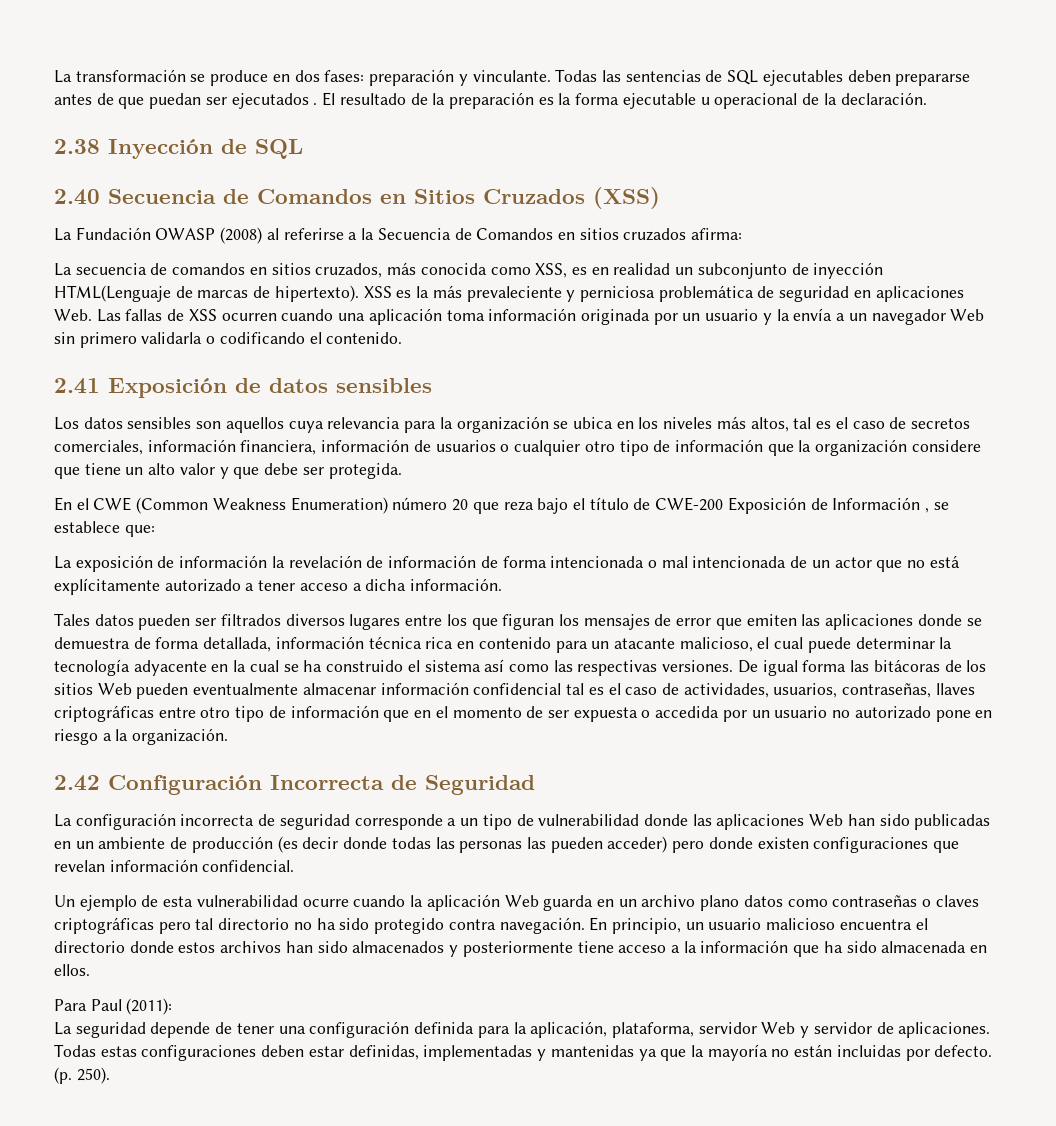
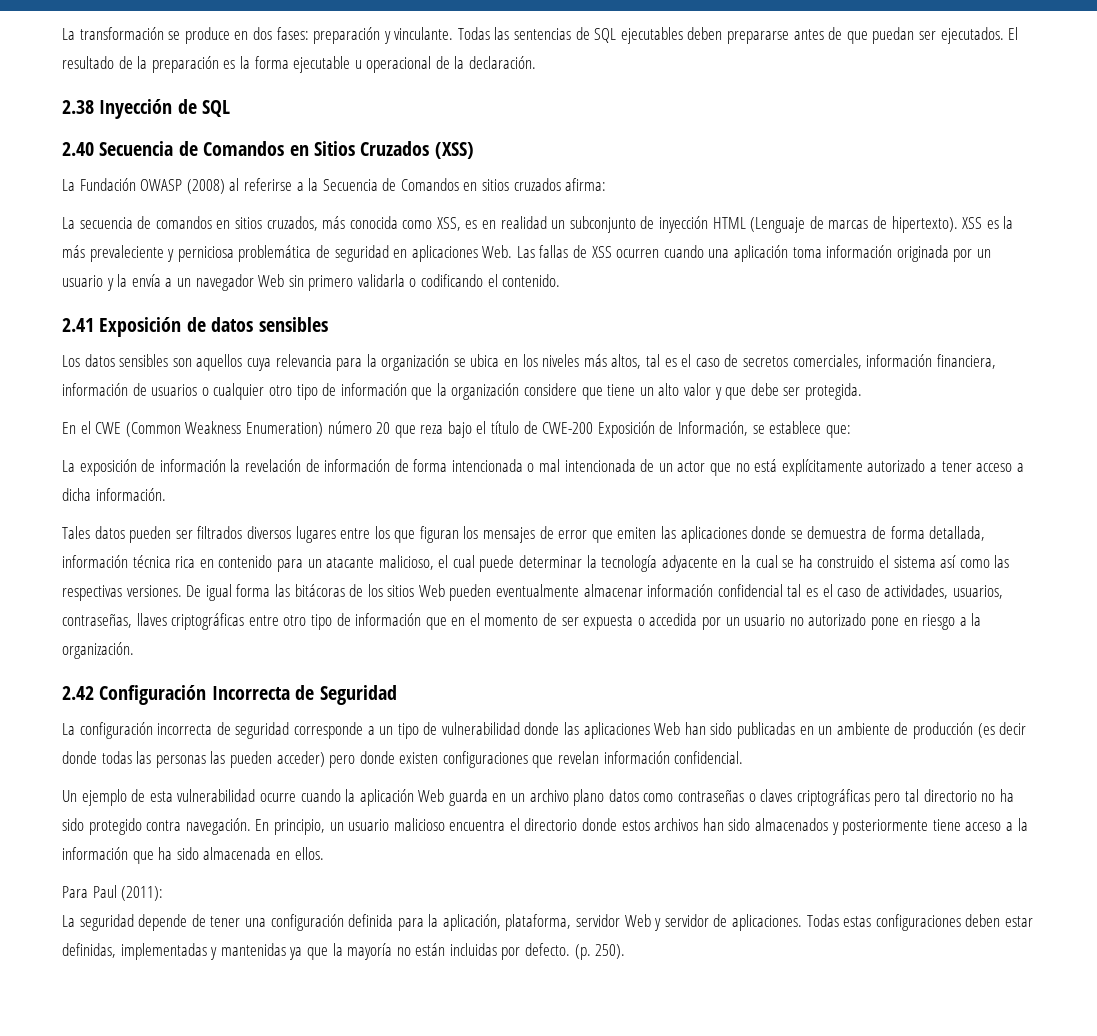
- Todas las sentencias de SQL ejecutables deben prepararse antes de que puedan ser ejecutados .
+ Todas las sentencias de SQL ejecutables deben prepararse antes de que puedan ser ejecutados.
- La secuencia de comandos en sitios cruzados, más conocida como XSS, es en realidad un subconjunto de inyección HTML(Lenguaje de marcas de hipertexto).
+ La secuencia de comandos en sitios cruzados, más conocida como XSS, es en realidad un subconjunto de inyección HTML (Lenguaje de marcas de hipertexto).
- En el CWE (Common Weakness Enumeration) número 20 que reza bajo el título de CWE-200 Exposición de Información , se establece que:
+ En el CWE (Common Weakness Enumeration) número 20 que reza bajo el título de CWE-200 Exposición de Información, se establece que:

